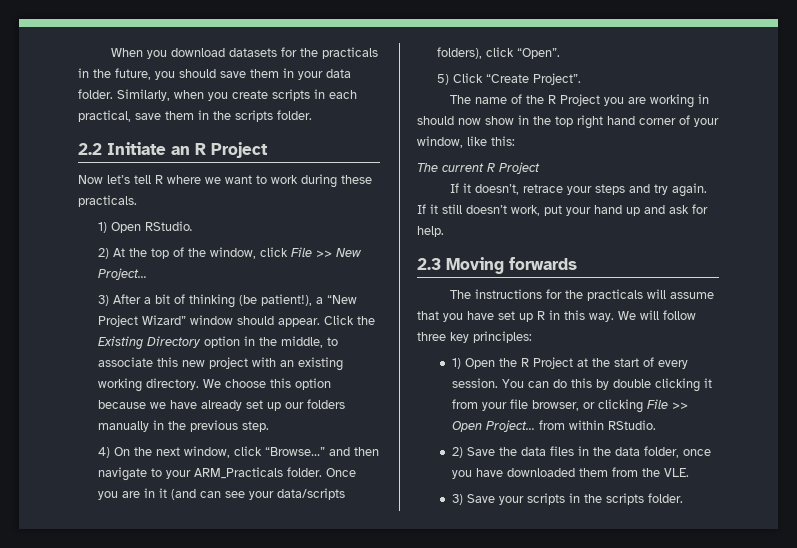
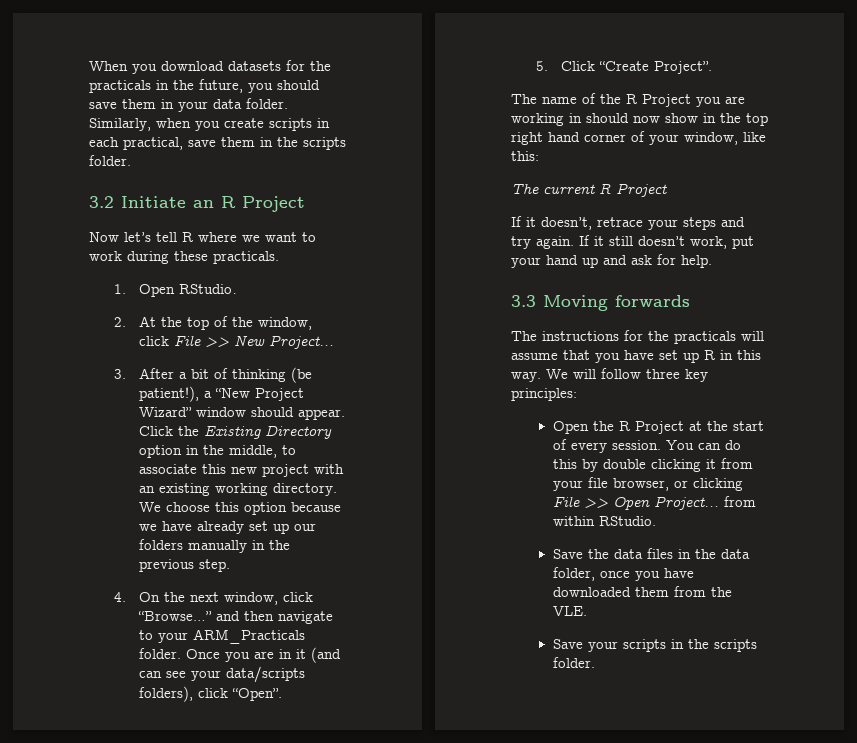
- 2.2 Initiate an R Project
+ 3.2 Initiate an R Project
- 1) Open RStudio.
+ 1. Open RStudio.
- 2) At the top of the window, click File >> New Project…
+ 2. At the top of the window, click File >> New Project…
- 3) After a bit of thinking (be patient!), a “New Project Wizard” window should appear.
+ 3. After a bit of thinking (be patient!), a “New Project Wizard” window should appear.
- 4) On the next window, click “Browse…” and then navigate to your ARM_Practicals folder.
+ 4. On the next window, click “Browse…” and then navigate to your ARM_Practicals folder.
- 5) Click “Create Project”.
+ 5. Click “Create Project”.
- 2.3 Moving forwards
+ 3.3 Moving forwards
- 1) Open the R Project at the start of every session.
+ Open the R Project at the start of every session.
- 2) Save the data files in the data folder, once you have downloaded them from the VLE.
+ Save the data files in the data folder, once you have downloaded them from the VLE.
- 3) Save your scripts in the scripts folder.
+ Save your scripts in the scripts folder.

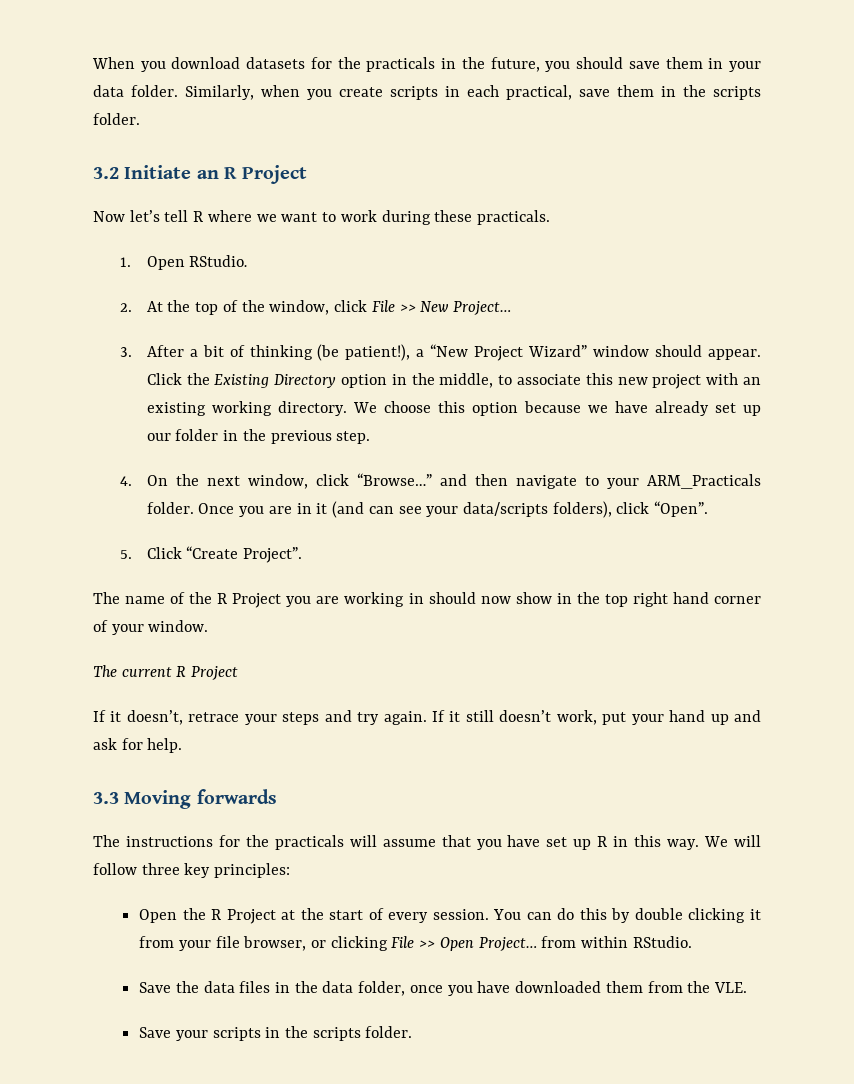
- We choose this option because we have already set up our folders manually in the previous step.
+ We choose this option because we have already set up our folder in the previous step.
- The name of the R Project you are working in should now show in the top right hand corner of your window, like this:
+ The name of the R Project you are working in should now show in the top right hand corner of your window.

